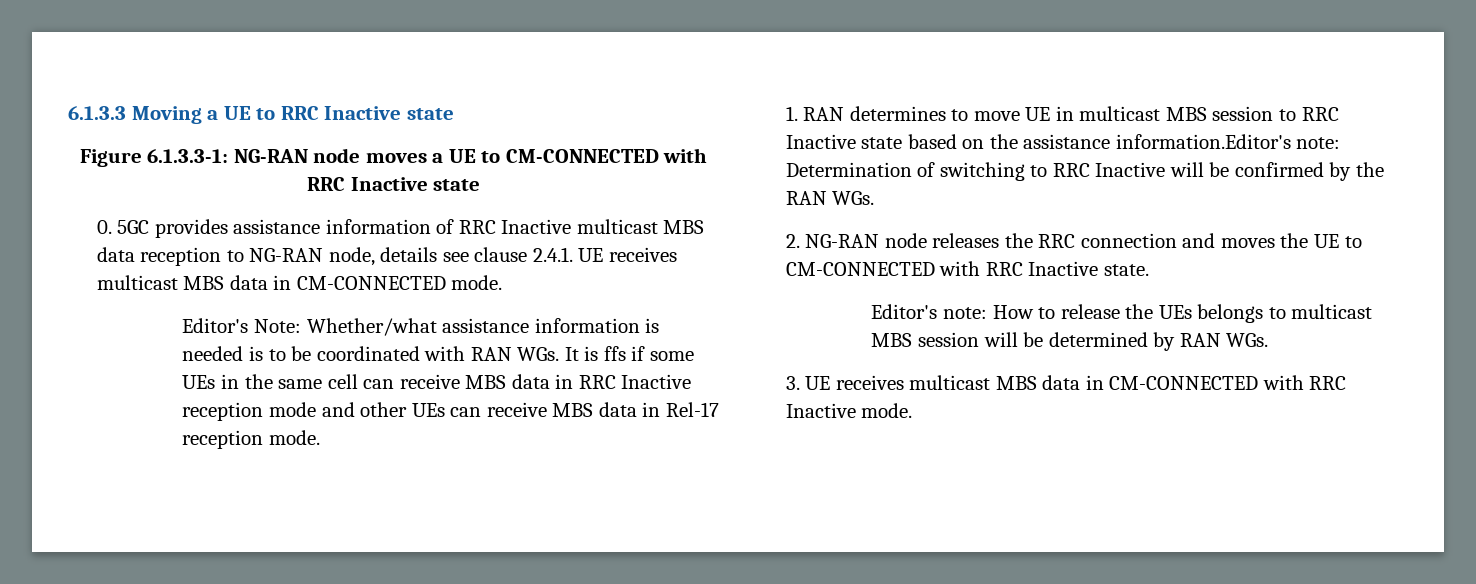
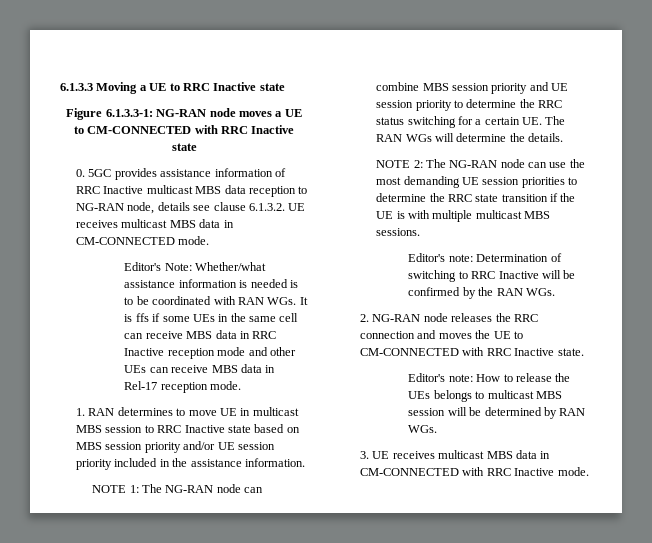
- 0. 5GC provides assistance information of RRC Inactive multicast MBS data reception to NG-RAN node, details see clause 2.4.1. UE receives multicast MBS data in CM-CONNECTED mode.
+ 0. 5GC provides assistance information of RRC Inactive multicast MBS data reception to NG-RAN node, details see clause 6.1.3.2. UE receives multicast MBS data in CM-CONNECTED mode.
- 1. RAN determines to move UE in multicast MBS session to RRC Inactive state based on the assistance information.Editor's note: Determination of switching to RRC Inactive will be confirmed by the RAN WGs.
+ 1. RAN determines to move UE in multicast MBS session to RRC Inactive state based on MBS session priority and/or UE session priority included in the assistance information.
+ NOTE 1: The NG-RAN node can combine MBS session priority and UE session priority to determine the RRC status switching for a certain UE. The RAN WGs will determine the details.
+ NOTE 2: The NG-RAN node can use the most demanding UE session priorities to determine the RRC state transition if the UE is with multiple multicast MBS sessions.
+ Editor's note: Determination of switching to RRC Inactive will be confirmed by the RAN WGs.

